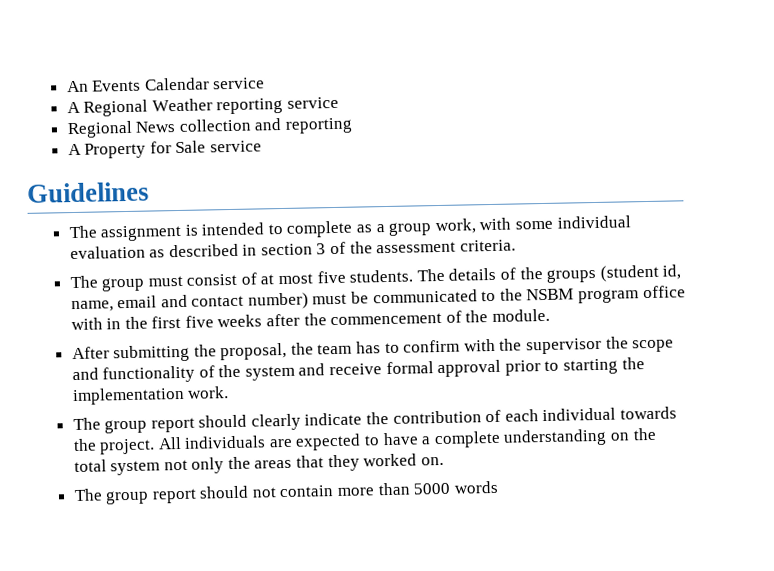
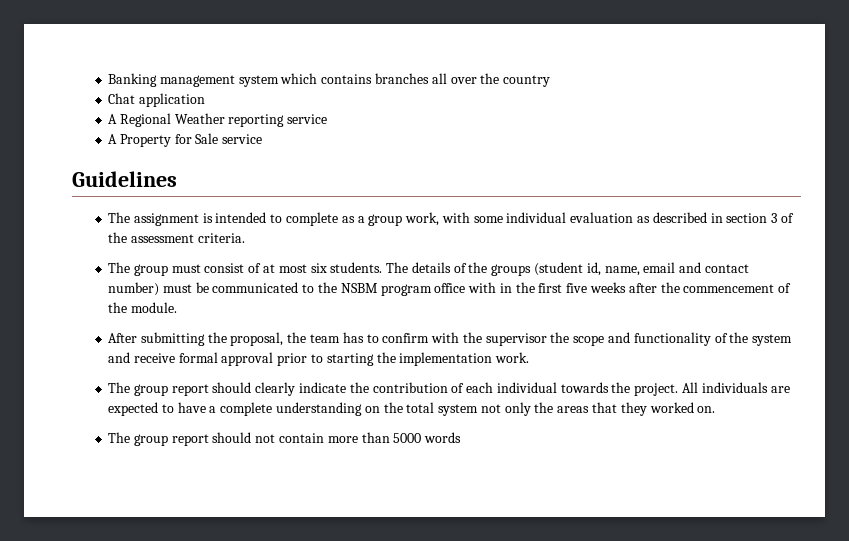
- An Events Calendar service
+ Banking management system which contains branches all over the country
+ Chat application
- Regional News collection and reporting
- The group must consist of at most five students.
+ The group must consist of at most six students.

